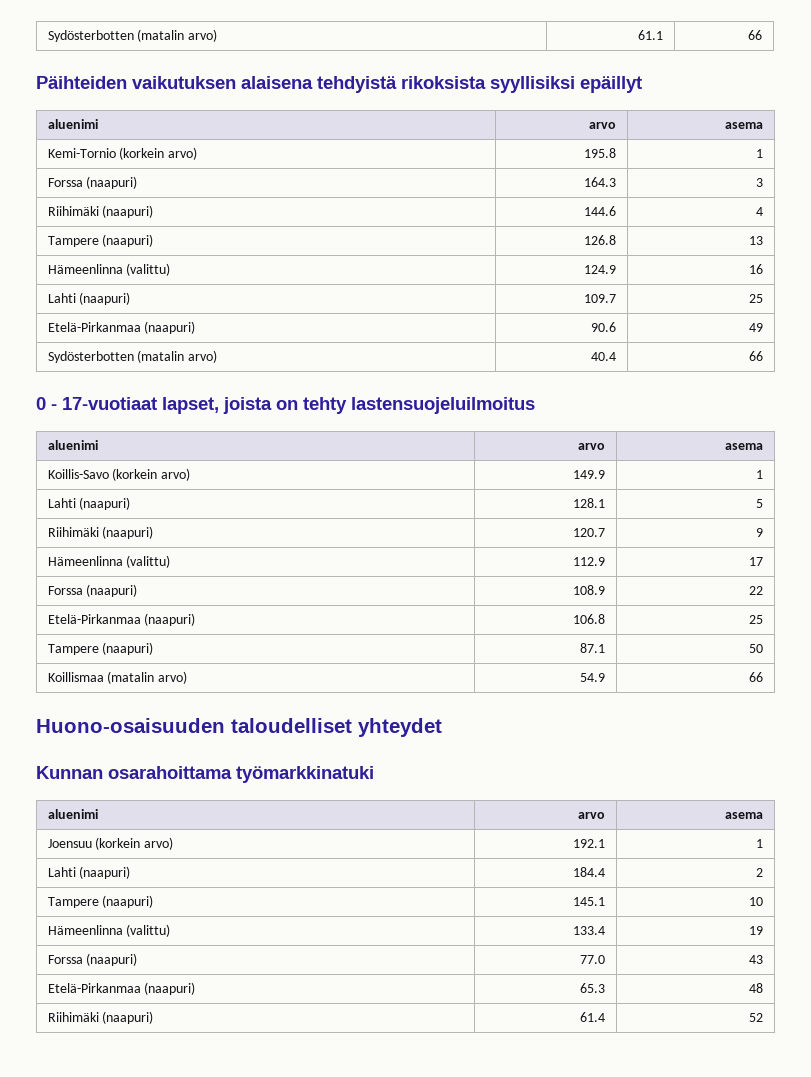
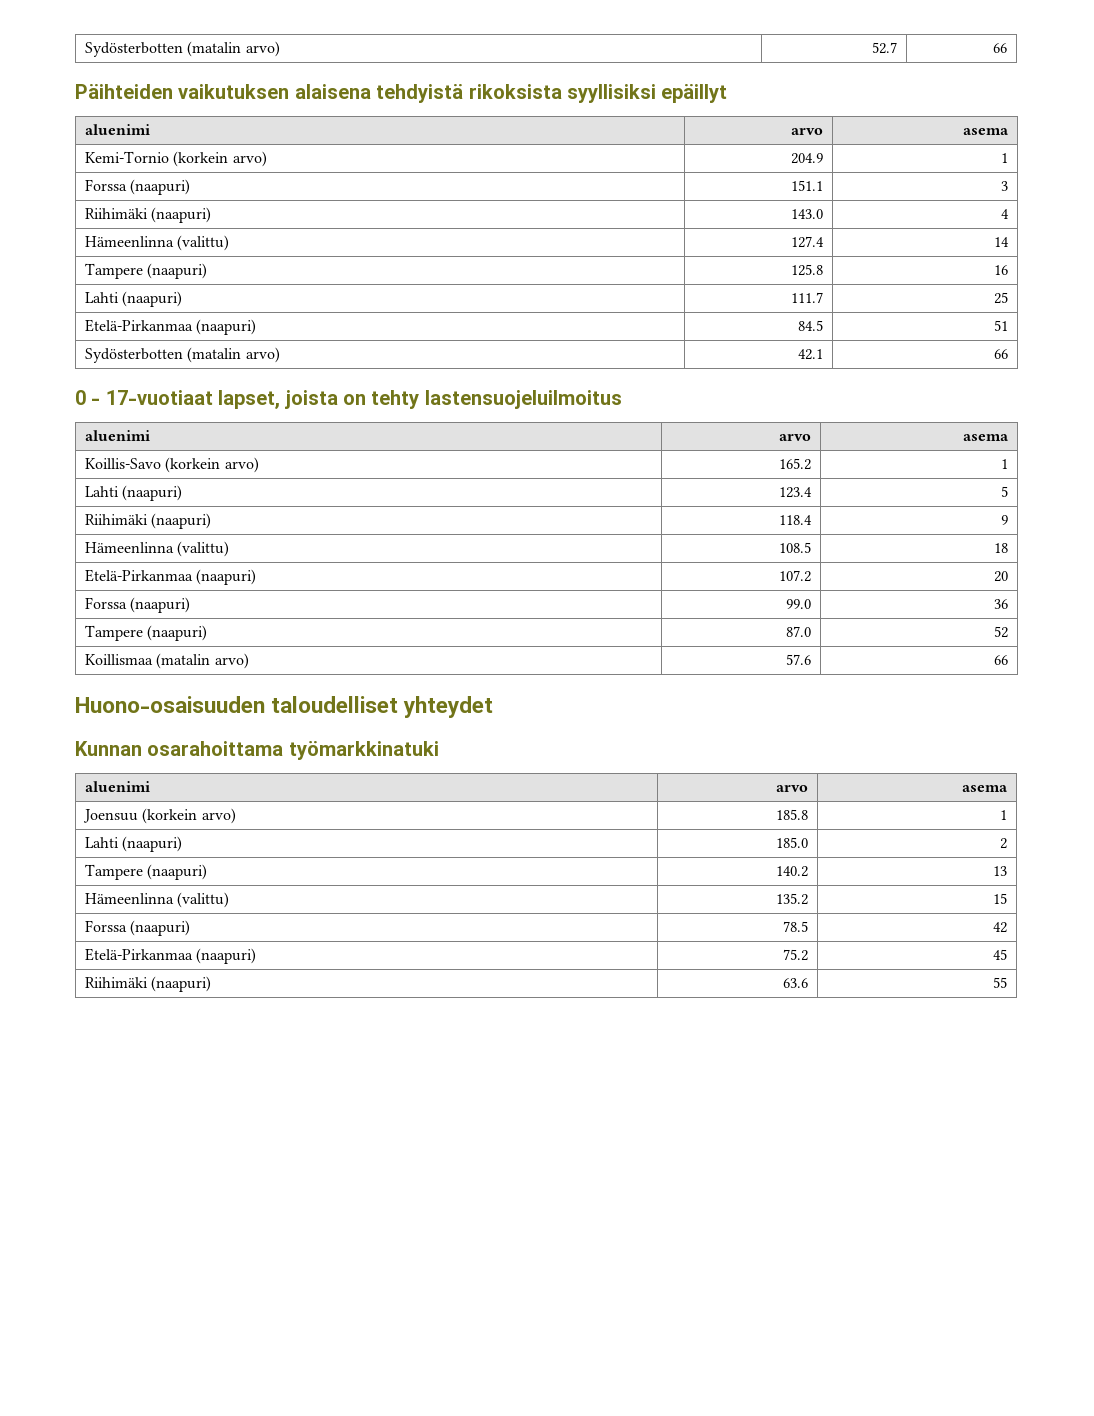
- Sydösterbotten (matalin arvo) | 61.1 | 66
+ Sydösterbotten (matalin arvo) | 52.7 | 66
- Kemi-Tornio (korkein arvo) | 195.8 | 1
+ Kemi-Tornio (korkein arvo) | 204.9 | 1
- Forssa (naapuri) | 164.3 | 3
+ Forssa (naapuri) | 151.1 | 3
- Riihimäki (naapuri) | 144.6 | 4
+ Riihimäki (naapuri) | 143.0 | 4
- Tampere (naapuri) | 126.8 | 13
- Hämeenlinna (valittu) | 124.9 | 16
+ Hämeenlinna (valittu) | 127.4 | 14
+ Tampere (naapuri) | 125.8 | 16
- Lahti (naapuri) | 109.7 | 25
+ Lahti (naapuri) | 111.7 | 25
- Etelä-Pirkanmaa (naapuri) | 90.6 | 49
- Sydösterbotten (matalin arvo) | 40.4 | 66
+ Etelä-Pirkanmaa (naapuri) | 84.5 | 51
+ Sydösterbotten (matalin arvo) | 42.1 | 66
- Koillis-Savo (korkein arvo) | 149.9 | 1
- Lahti (naapuri) | 128.1 | 5
+ Koillis-Savo (korkein arvo) | 165.2 | 1
+ Lahti (naapuri) | 123.4 | 5
- Riihimäki (naapuri) | 120.7 | 9
+ Riihimäki (naapuri) | 118.4 | 9
- Hämeenlinna (valittu) | 112.9 | 17
- Forssa (naapuri) | 108.9 | 22
- Etelä-Pirkanmaa (naapuri) | 106.8 | 25
- Tampere (naapuri) | 87.1 | 50
+ Hämeenlinna (valittu) | 108.5 | 18
+ Etelä-Pirkanmaa (naapuri) | 107.2 | 20
+ Forssa (naapuri) | 99.0 | 36
+ Tampere (naapuri) | 87.0 | 52
- Koillismaa (matalin arvo) | 54.9 | 66
+ Koillismaa (matalin arvo) | 57.6 | 66
- Joensuu (korkein arvo) | 192.1 | 1
- Lahti (naapuri) | 184.4 | 2
+ Joensuu (korkein arvo) | 185.8 | 1
+ Lahti (naapuri) | 185.0 | 2
- Tampere (naapuri) | 145.1 | 10
- Hämeenlinna (valittu) | 133.4 | 19
- Forssa (naapuri) | 77.0 | 43
- Etelä-Pirkanmaa (naapuri) | 65.3 | 48
- Riihimäki (naapuri) | 61.4 | 52
+ Tampere (naapuri) | 140.2 | 13
+ Hämeenlinna (valittu) | 135.2 | 15
+ Forssa (naapuri) | 78.5 | 42
+ Etelä-Pirkanmaa (naapuri) | 75.2 | 45
+ Riihimäki (naapuri) | 63.6 | 55

